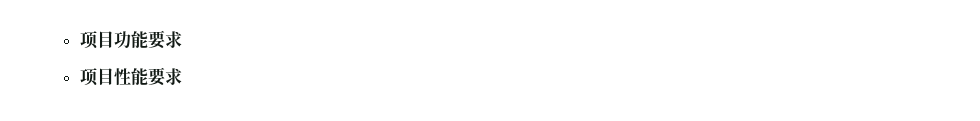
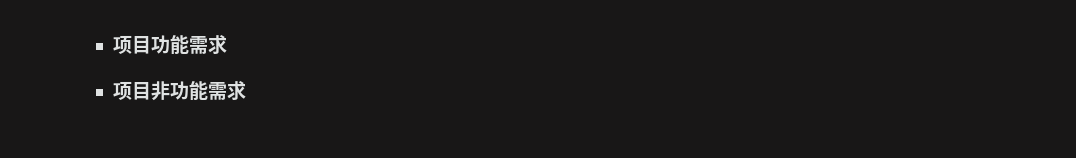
- 项目功能要求
+ 项目功能需求
- 项目性能要求
+ 项目非功能需求

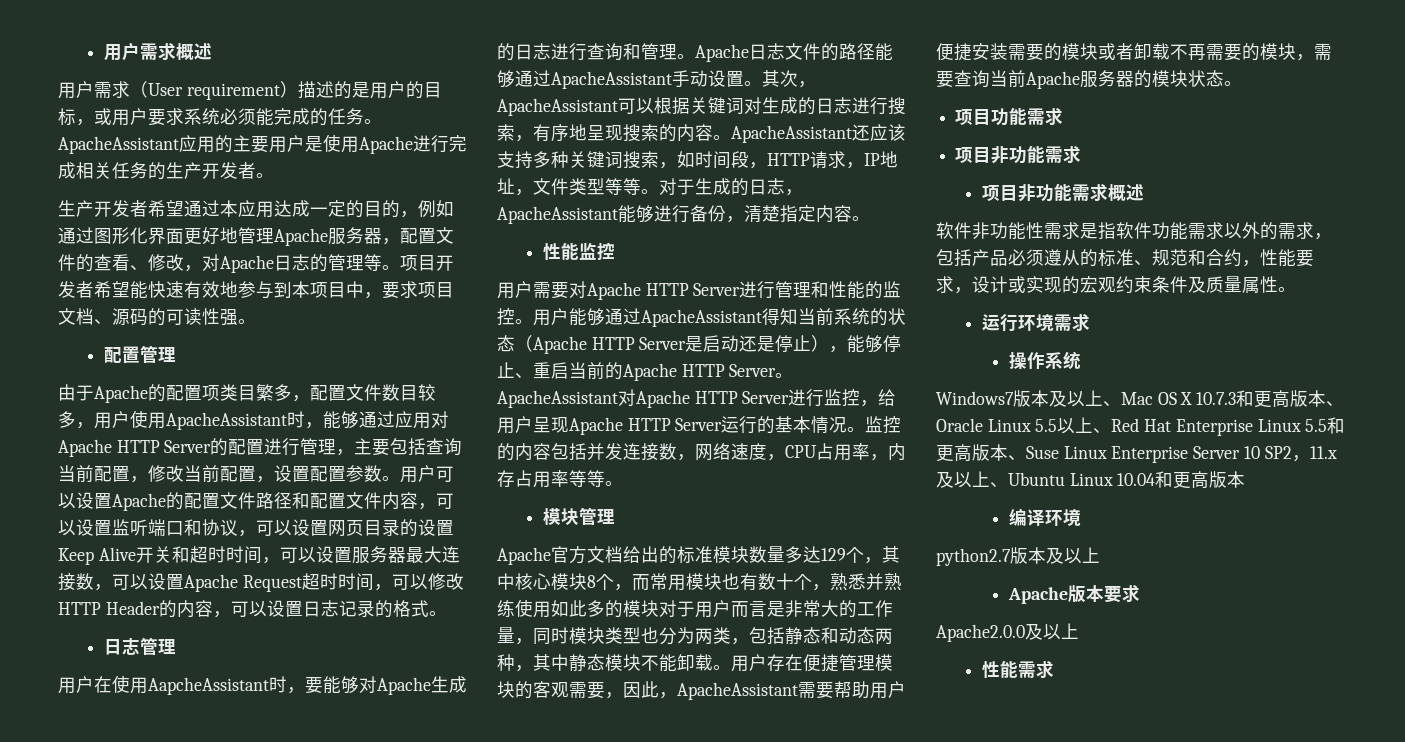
+ 用户需求概述
+ 用户需求（User requirement）描述的是用户的目标，或用户要求系统必须能完成的任务。ApacheAssistant应用的主要用户是使用Apache进行完成相关任务的生产开发者。
+ 生产开发者希望通过本应用达成一定的目的，例如通过图形化界面更好地管理Apache服务器，配置文件的查看、修改，对Apache日志的管理等。项目开发者希望能快速有效地参与到本项目中，要求项目文档、源码的可读性强。
+ 配置管理
+ 由于Apache的配置项类目繁多，配置文件数目较多，用户使用ApacheAssistant时，能够通过应用对Apache HTTP Server的配置进行管理，主要包括查询当前配置，修改当前配置，设置配置参数。用户可以设置Apache的配置文件路径和配置文件内容，可以设置监听端口和协议，可以设置网页目录的设置Keep Alive开关和超时时间，可以设置服务器最大连接数，可以设置Apache Request超时时间，可以修改HTTP Header的内容，可以设置日志记录的格式。
+ 日志管理
+ 用户在使用AapcheAssistant时，要能够对Apache生成的日志进行查询和管理。Apache日志文件的路径能够通过ApacheAssistant手动设置。其次，ApacheAssistant可以根据关键词对生成的日志进行搜索，有序地呈现搜索的内容。ApacheAssistant还应该支持多种关键词搜索，如时间段，HTTP请求，IP地址，文件类型等等。对于生成的日志，ApacheAssistant能够进行备份，清楚指定内容。
+ 性能监控
+ 用户需要对Apache HTTP Server进行管理和性能的监控。用户能够通过ApacheAssistant得知当前系统的状态（Apache HTTP Server是启动还是停止），能够停止、重启当前的Apache HTTP Server。ApacheAssistant对Apache HTTP Server进行监控，给用户呈现Apache HTTP Server运行的基本情况。监控的内容包括并发连接数，网络速度，CPU占用率，内存占用率等等。
+ 模块管理
+ Apache官方文档给出的标准模块数量多达129个，其中核心模块8个，而常用模块也有数十个，熟悉并熟练使用如此多的模块对于用户而言是非常大的工作量，同时模块类型也分为两类，包括静态和动态两种，其中静态模块不能卸载。用户存在便捷管理模块的客观需要，因此，ApacheAssistant需要帮助用户便捷安装需要的模块或者卸载不再需要的模块，需要查询当前Apache服务器的模块状态。
+ 项目非功能需求概述
+ 软件非功能性需求是指软件功能需求以外的需求，包括产品必须遵从的标准、规范和合约，性能要求，设计或实现的宏观约束条件及质量属性。
+ 运行环境需求
+ 操作系统
+ Windows7版本及以上、Mac OS X 10.7.3和更高版本、Oracle Linux 5.5以上、Red Hat Enterprise Linux 5.5和更高版本、Suse Linux Enterprise Server 10 SP2，11.x及以上、Ubuntu Linux 10.04和更高版本
+ 编译环境
+ python2.7版本及以上
+ Apache版本要求
+ Apache2.0.0及以上
+ 性能需求

